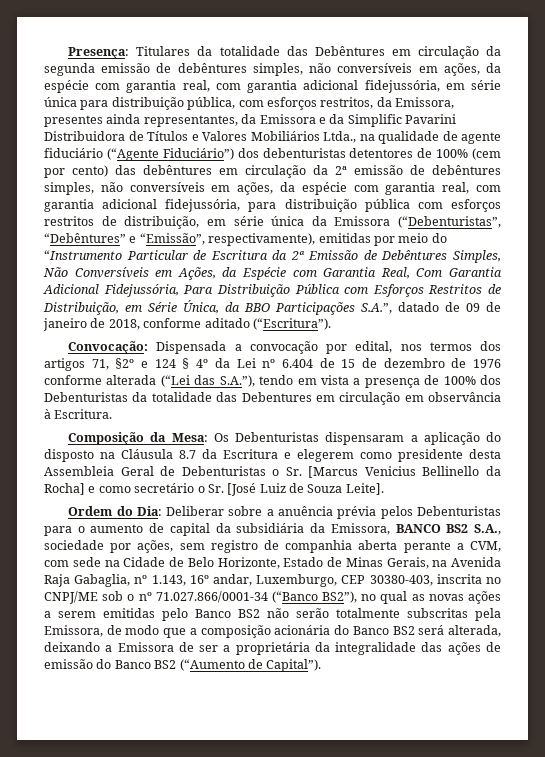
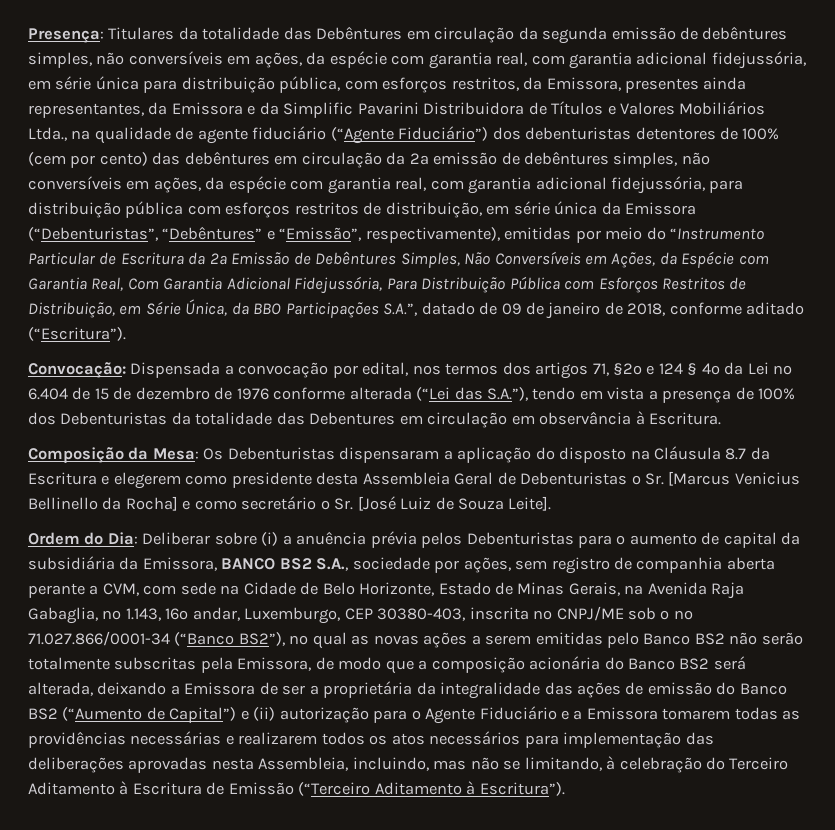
- Deliberar sobre a anuência prévia pelos Debenturistas para o aumento de capital da subsidiária da Emissora, BANCO BS2 S.A., sociedade por ações, sem registro de companhia aberta perante a CVM, com sede na Cidade de Belo Horizonte, Estado de Minas Gerais, na Avenida Raja Gabaglia, nº 1.143, 16º andar, Luxemburgo, CEP 30380-403, inscrita no CNPJ/ME sob o nº 71.027.866/0001-34 (“Banco BS2”), no qual as novas ações a serem emitidas pelo Banco BS2 não serão totalmente subscritas pela Emissora, de modo que a composição acionária do Banco BS2 será alterada, deixando a Emissora de ser a proprietária da integralidade das ações de emissão do Banco BS2 (“Aumento de Capital”).
+ Deliberar sobre (i) a anuência prévia pelos Debenturistas para o aumento de capital da subsidiária da Emissora, BANCO BS2 S.A., sociedade por ações, sem registro de companhia aberta perante a CVM, com sede na Cidade de Belo Horizonte, Estado de Minas Gerais, na Avenida Raja Gabaglia, nº 1.143, 16º andar, Luxemburgo, CEP 30380-403, inscrita no CNPJ/ME sob o nº 71.027.866/0001-34 (“Banco BS2”), no qual as novas ações a serem emitidas pelo Banco BS2 não serão totalmente subscritas pela Emissora, de modo que a composição acionária do Banco BS2 será alterada, deixando a Emissora de ser a proprietária da integralidade das ações de emissão do Banco BS2 (“Aumento de Capital”) e (ii) autorização para o Agente Fiduciário e a Emissora tomarem todas as providências necessárias e realizarem todos os atos necessários para implementação das deliberações aprovadas nesta Assembleia, incluindo, mas não se limitando, à celebração do Terceiro Aditamento à Escritura de Emissão (“Terceiro Aditamento à Escritura”).

